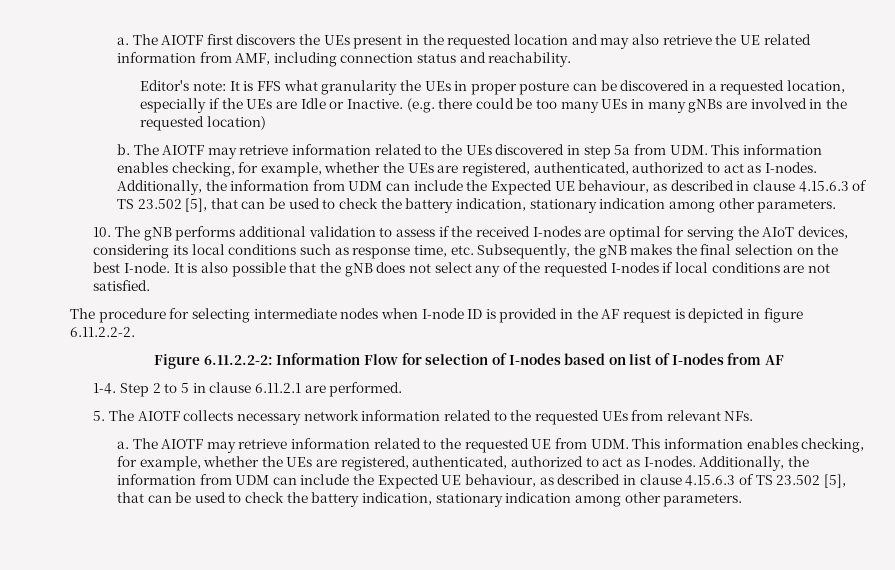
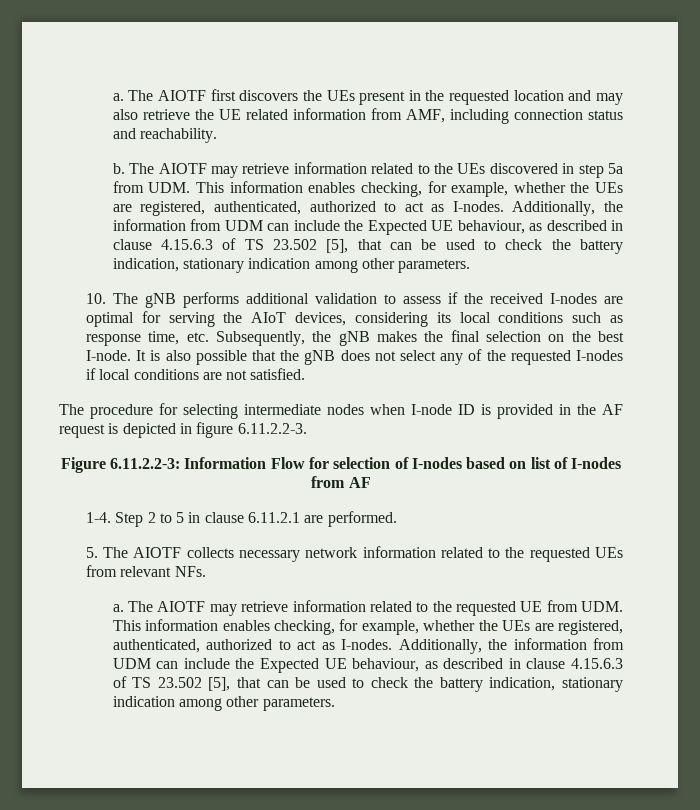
- Editor's note: It is FFS what granularity the UEs in proper posture can be discovered in a requested location, especially if the UEs are Idle or Inactive. (e.g. there could be too many UEs in many gNBs are involved in the requested location)
- The procedure for selecting intermediate nodes when I-node ID is provided in the AF request is depicted in figure 6.11.2.2-2.
+ The procedure for selecting intermediate nodes when I-node ID is provided in the AF request is depicted in figure 6.11.2.2-3.
- Figure 6.11.2.2-2: Information Flow for selection of I-nodes based on list of I-nodes from AF
+ Figure 6.11.2.2-3: Information Flow for selection of I-nodes based on list of I-nodes from AF

